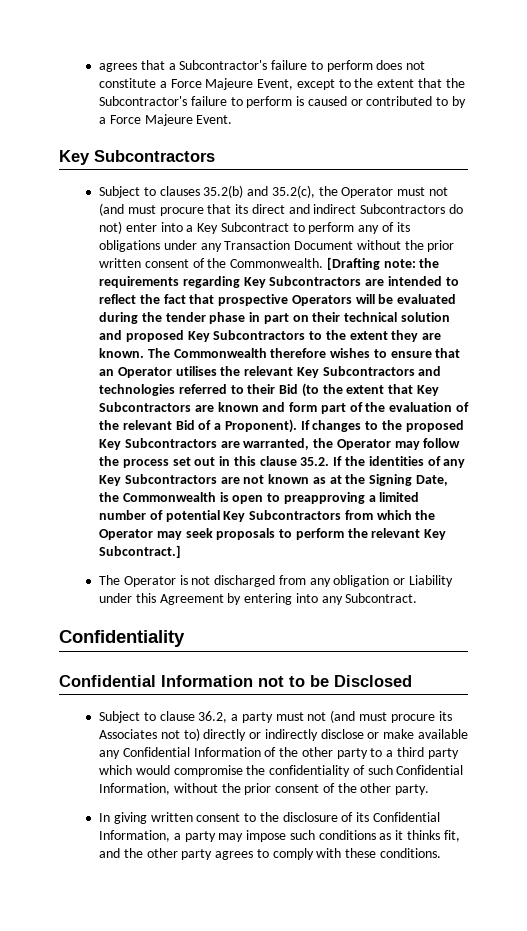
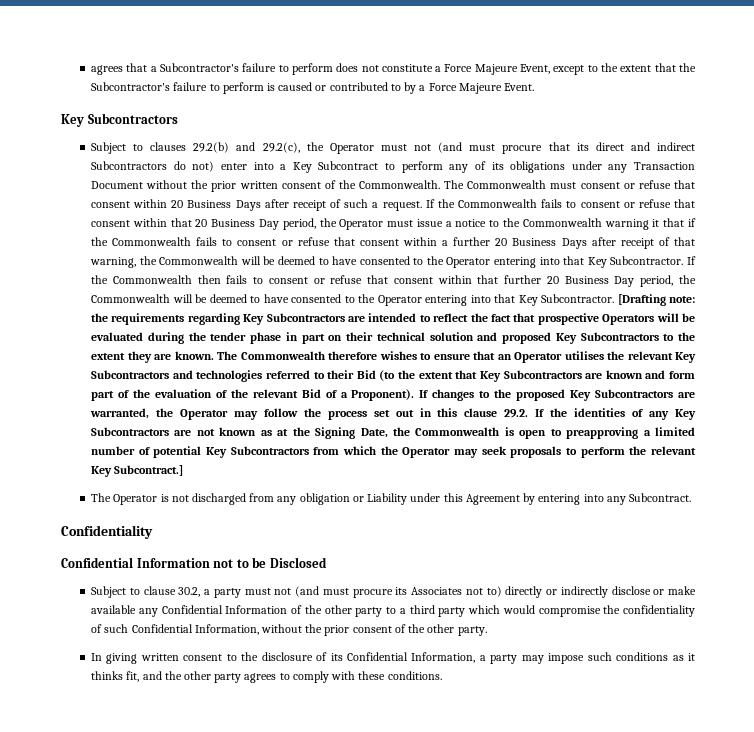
- Subject to clauses 35.2(b) and 35.2(c), the Operator must not (and must procure that its direct and indirect Subcontractors do not) enter into a Key Subcontract to perform any of its obligations under any Transaction Document without the prior written consent of the Commonwealth.
+ Subject to clauses 29.2(b) and 29.2(c), the Operator must not (and must procure that its direct and indirect Subcontractors do not) enter into a Key Subcontract to perform any of its obligations under any Transaction Document without the prior written consent of the Commonwealth.
+ The Commonwealth must consent or refuse that consent within 20 Business Days after receipt of such a request. If the Commonwealth fails to consent or refuse that consent within that 20 Business Day period, the Operator must issue a notice to the Commonwealth warning it that if the Commonwealth fails to consent or refuse that consent within a further 20 Business Days after receipt of that warning, the Commonwealth will be deemed to have consented to the Operator entering into that Key Subcontractor. If the Commonwealth then fails to consent or refuse that consent within that further 20 Business Day period, the Commonwealth will be deemed to have consented to the Operator entering into that Key Subcontractor.
- If changes to the proposed Key Subcontractors are warranted, the Operator may follow the process set out in this clause 35.2. If the identities of any Key Subcontractors are not known as at the Signing Date, the Commonwealth is open to preapproving a limited number of potential Key Subcontractors from which the Operator may seek proposals to perform the relevant Key Subcontract.]
+ If changes to the proposed Key Subcontractors are warranted, the Operator may follow the process set out in this clause 29.2. If the identities of any Key Subcontractors are not known as at the Signing Date, the Commonwealth is open to preapproving a limited number of potential Key Subcontractors from which the Operator may seek proposals to perform the relevant Key Subcontract.]
- Subject to clause 36.2, a party must not (and must procure its Associates not to) directly or indirectly disclose or make available any Confidential Information of the other party to a third party which would compromise the confidentiality of such Confidential Information, without the prior consent of the other party.
+ Subject to clause 30.2, a party must not (and must procure its Associates not to) directly or indirectly disclose or make available any Confidential Information of the other party to a third party which would compromise the confidentiality of such Confidential Information, without the prior consent of the other party.

